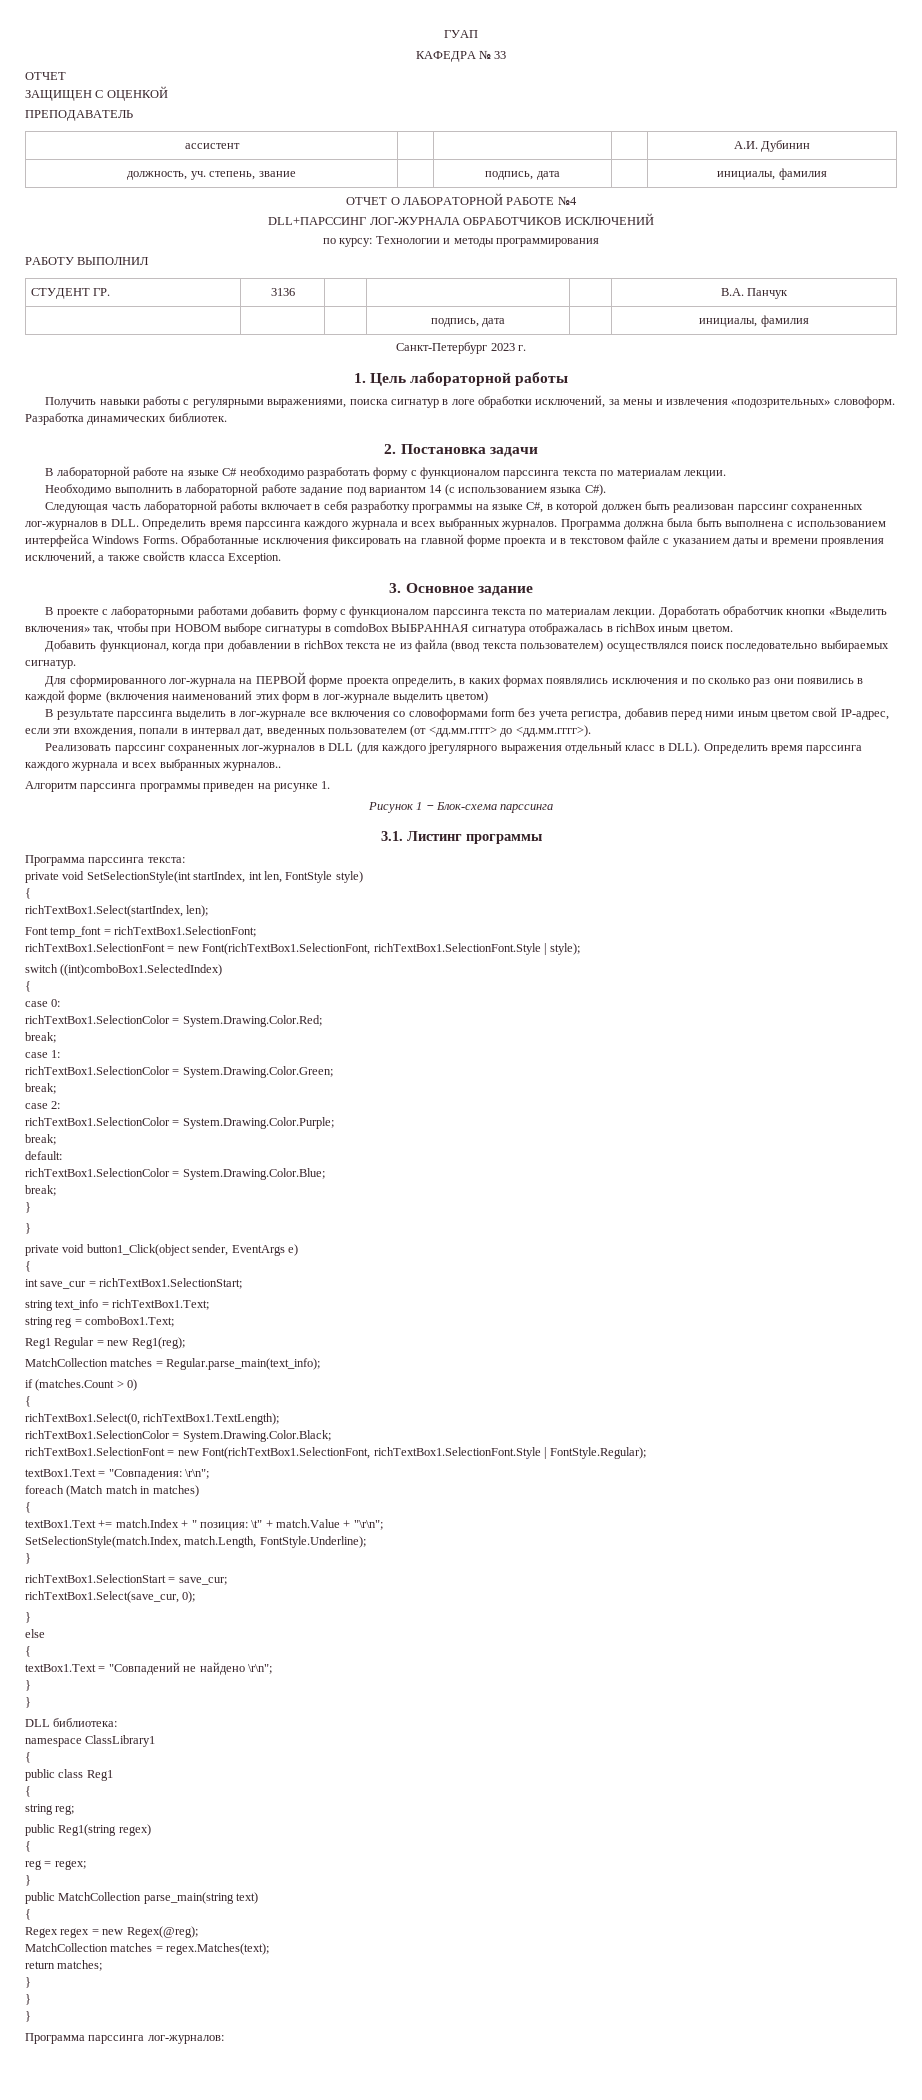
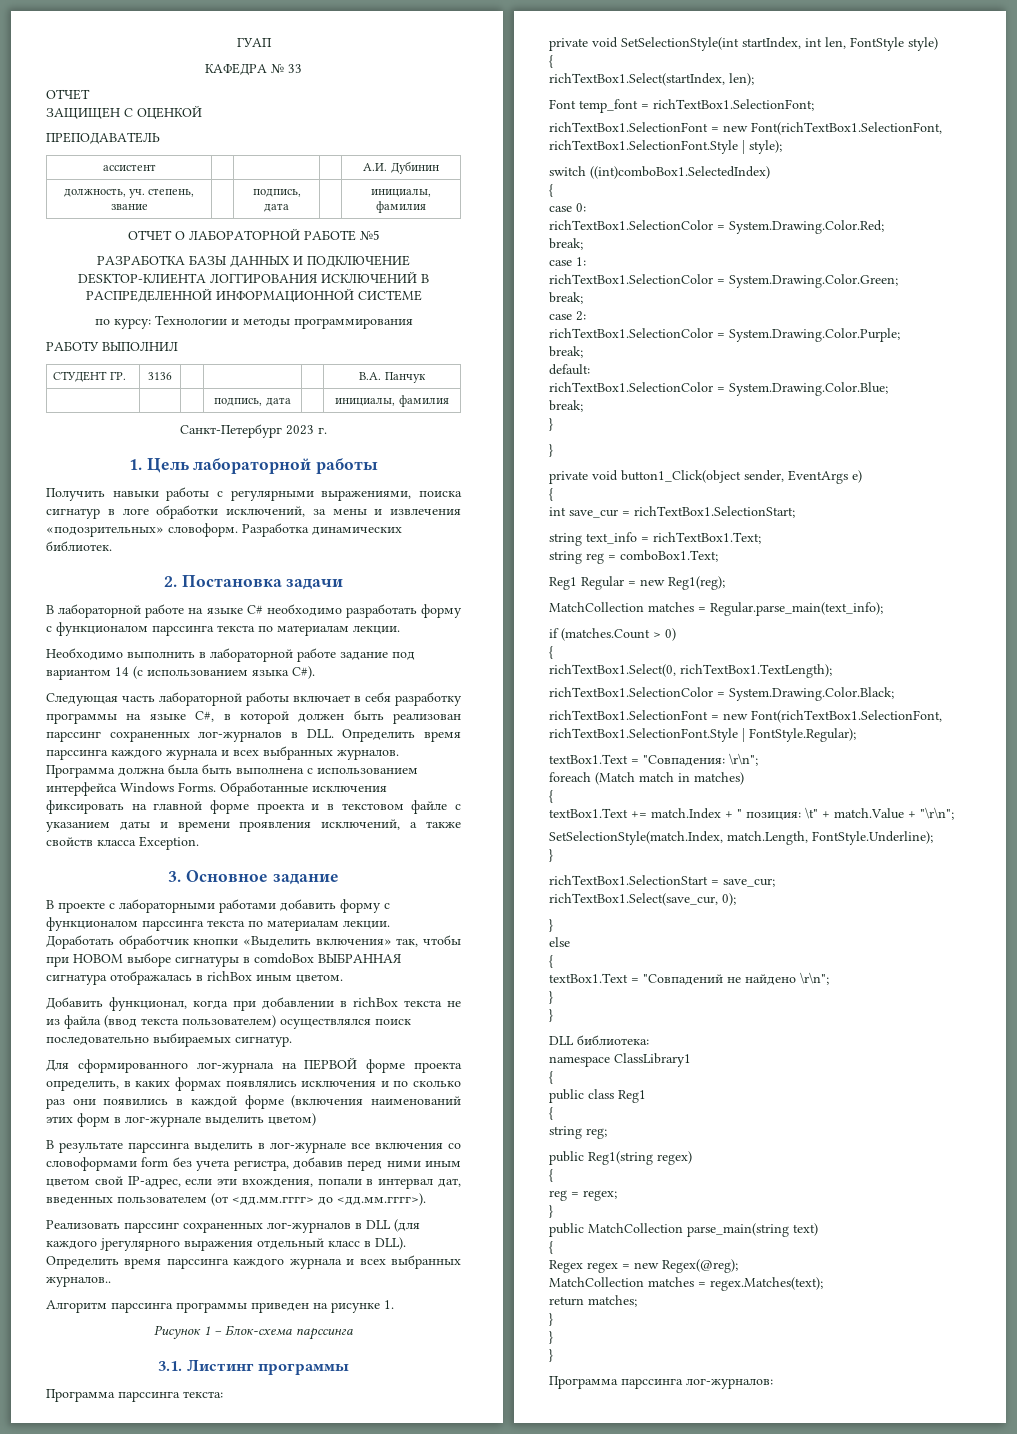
- ОТЧЕТ О ЛАБОРАТОРНОЙ РАБОТЕ №4
- DLL+ПАРССИНГ ЛОГ-ЖУРНАЛА ОБРАБОТЧИКОВ ИСКЛЮЧЕНИЙ
+ ОТЧЕТ О ЛАБОРАТОРНОЙ РАБОТЕ №5
+ РАЗРАБОТКА БАЗЫ ДАННЫХ И ПОДКЛЮЧЕНИЕ DESKTOP-КЛИЕНТА ЛОГГИРОВАНИЯ ИСКЛЮЧЕНИЙ В РАСПРЕДЕЛЕННОЙ ИНФОРМАЦИОННОЙ СИСТЕМЕ

